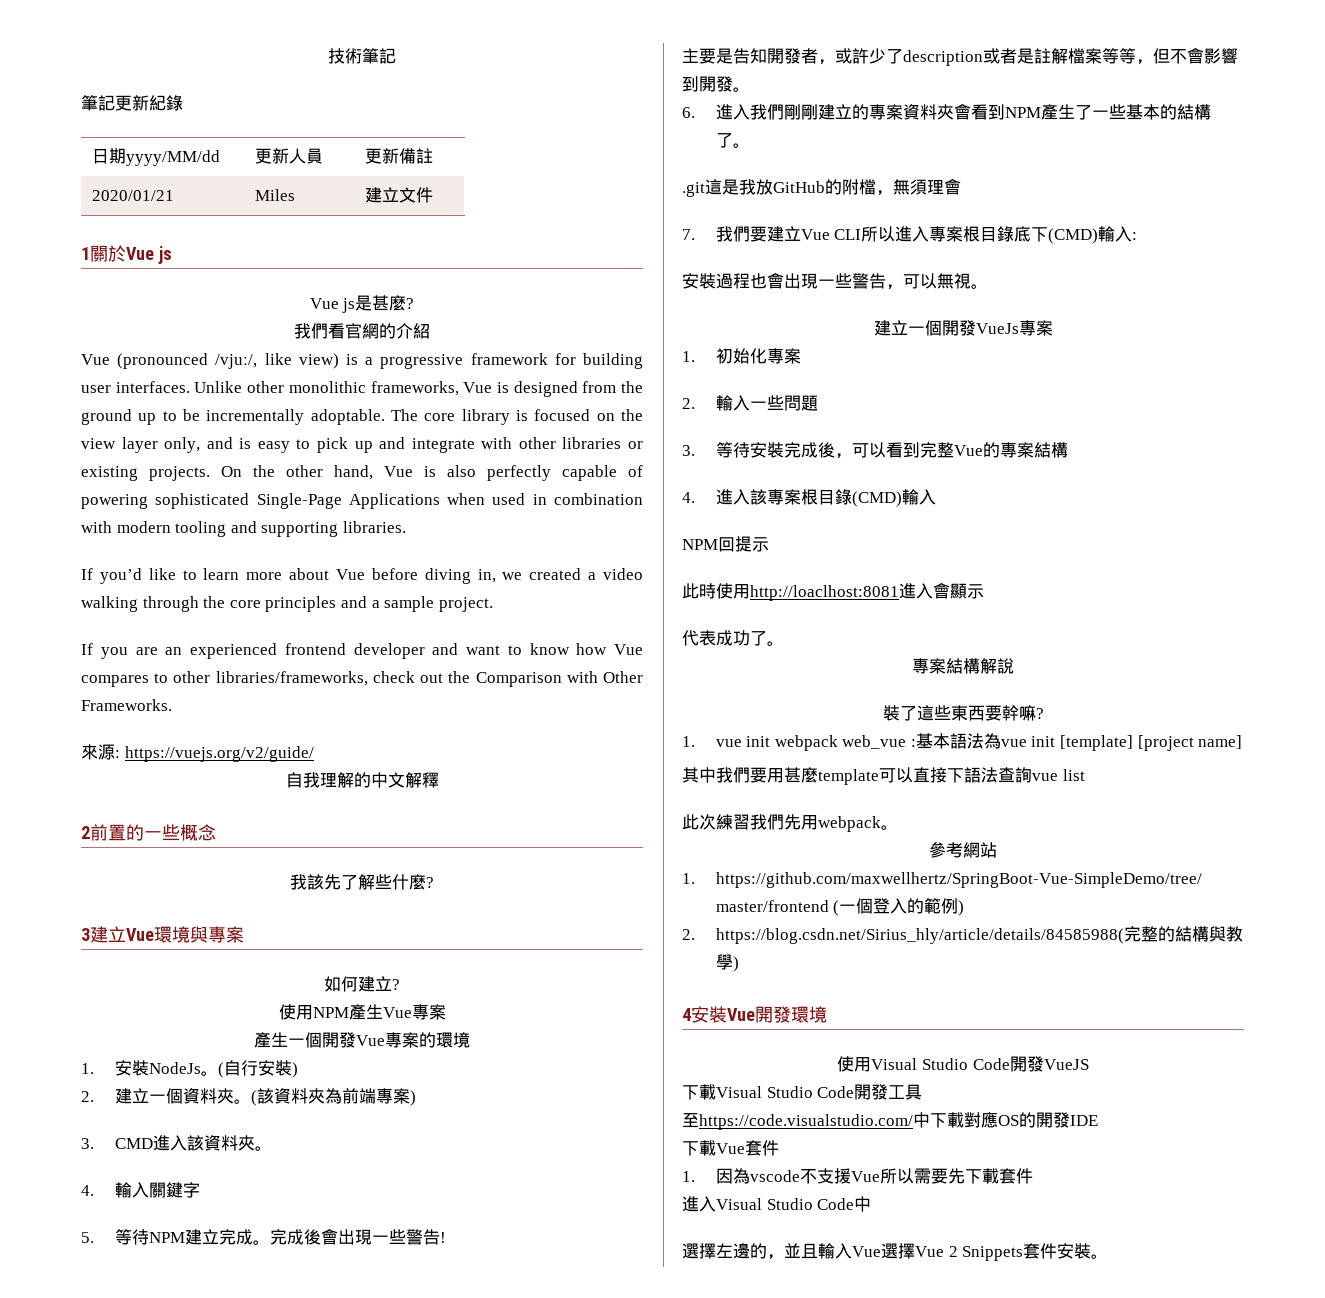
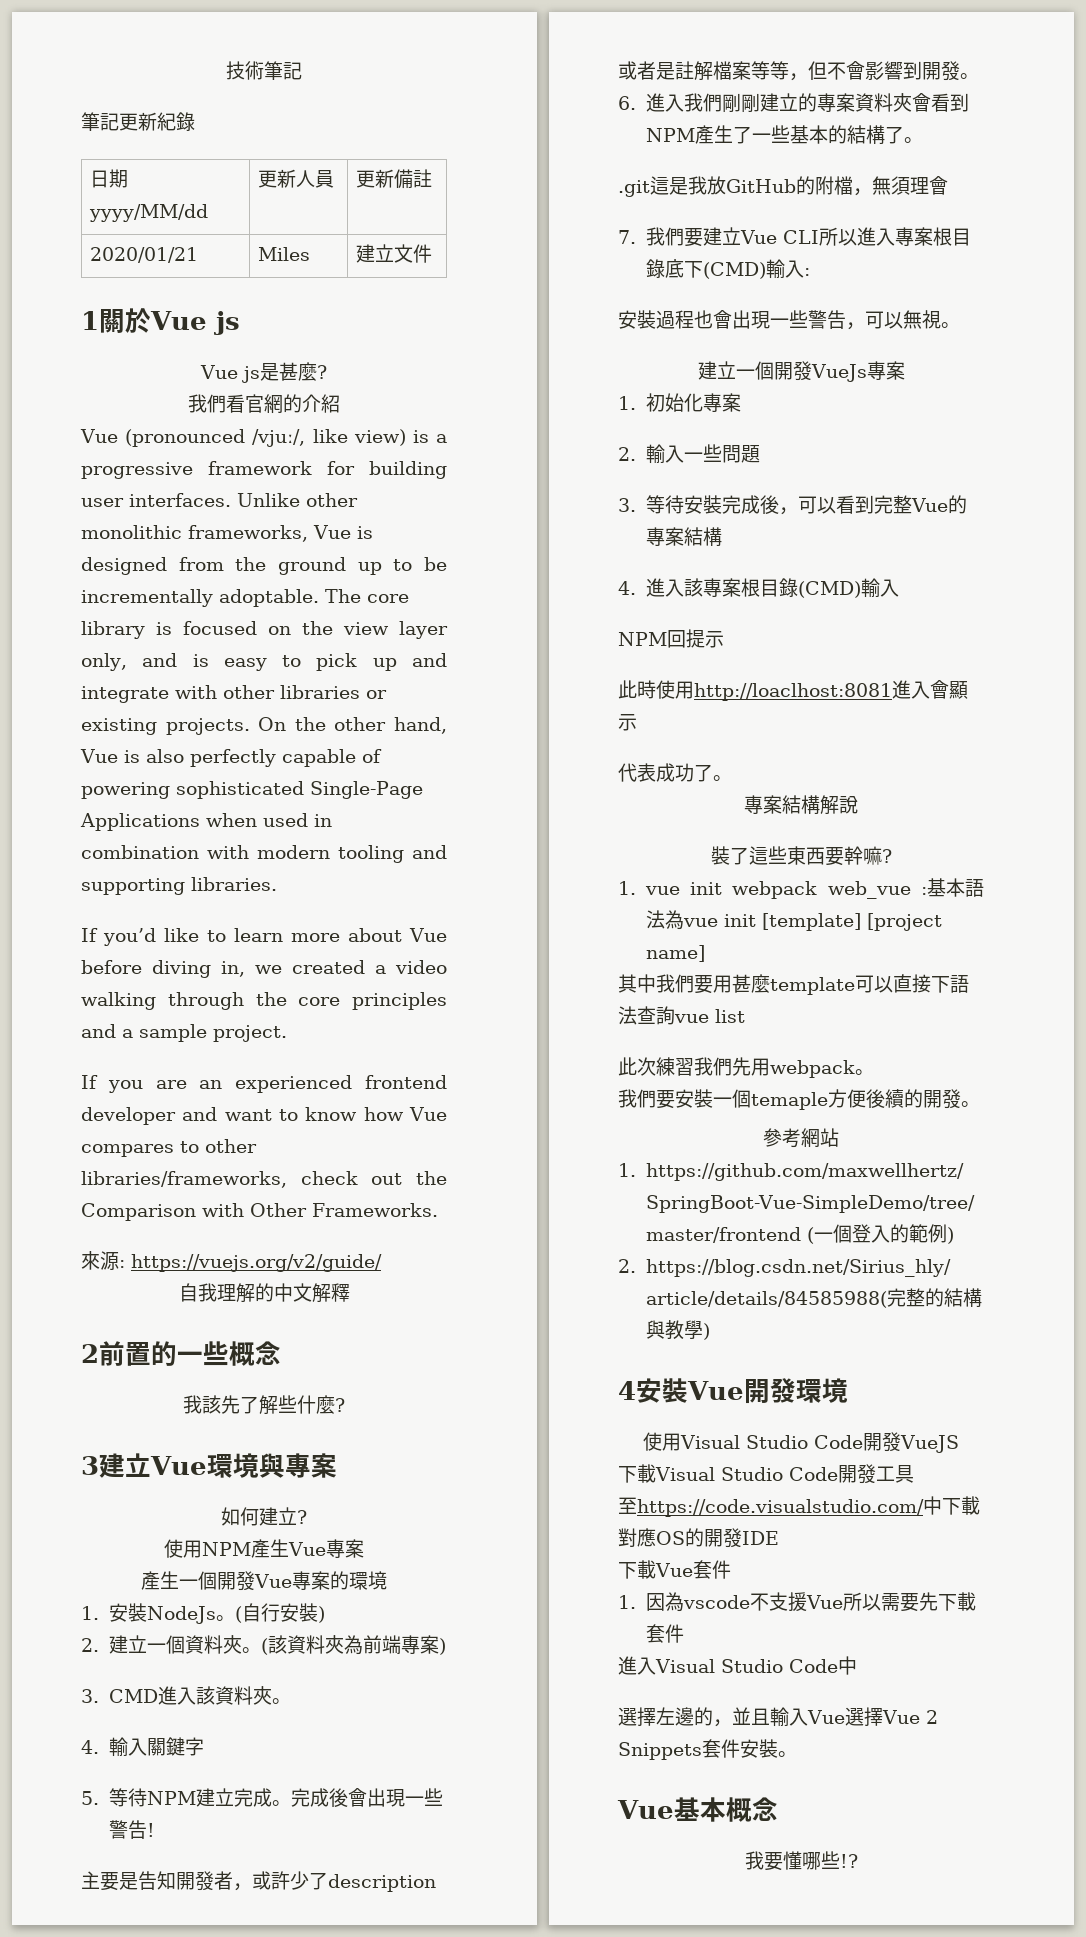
+ 我們要安裝一個temaple方便後續的開發。
+ Vue基本概念
+ 我要懂哪些!?

